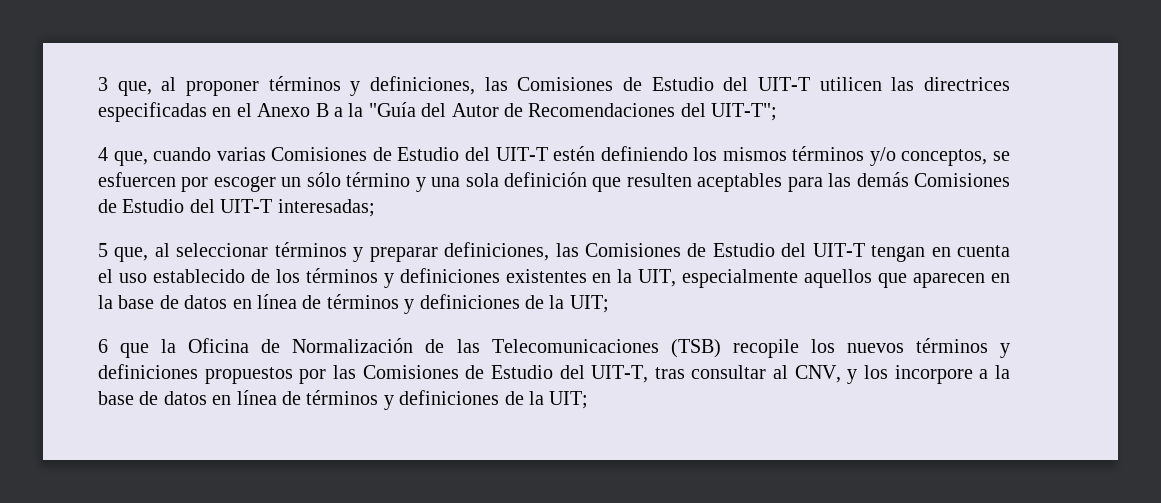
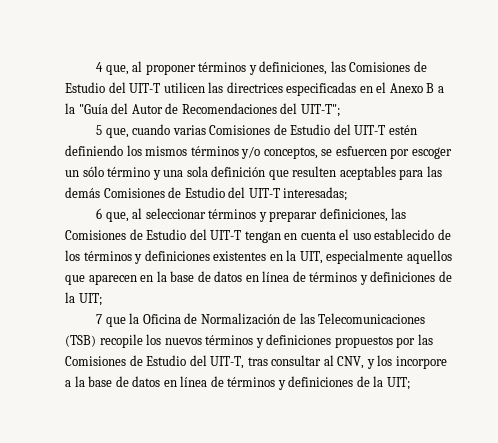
- 3 que, al proponer términos y definiciones, las Comisiones de Estudio del UIT-T utilicen las directrices especificadas en el Anexo B a la "Guía del Autor de Recomendaciones del UIT-T";
+ 4 que, al proponer términos y definiciones, las Comisiones de Estudio del UIT-T utilicen las directrices especificadas en el Anexo B a la "Guía del Autor de Recomendaciones del UIT-T";
- 4 que, cuando varias Comisiones de Estudio del UIT-T estén definiendo los mismos términos y/o conceptos, se esfuercen por escoger un sólo término y una sola definición que resulten aceptables para las demás Comisiones de Estudio del UIT-T interesadas;
+ 5 que, cuando varias Comisiones de Estudio del UIT-T estén definiendo los mismos términos y/o conceptos, se esfuercen por escoger un sólo término y una sola definición que resulten aceptables para las demás Comisiones de Estudio del UIT-T interesadas;
- 5 que, al seleccionar términos y preparar definiciones, las Comisiones de Estudio del UIT-T tengan en cuenta el uso establecido de los términos y definiciones existentes en la UIT, especialmente aquellos que aparecen en la base de datos en línea de términos y definiciones de la UIT;
+ 6 que, al seleccionar términos y preparar definiciones, las Comisiones de Estudio del UIT-T tengan en cuenta el uso establecido de los términos y definiciones existentes en la UIT, especialmente aquellos que aparecen en la base de datos en línea de términos y definiciones de la UIT;
- 6 que la Oficina de Normalización de las Telecomunicaciones (TSB) recopile los nuevos términos y definiciones propuestos por las Comisiones de Estudio del UIT-T, tras consultar al CNV, y los incorpore a la base de datos en línea de términos y definiciones de la UIT;
+ 7 que la Oficina de Normalización de las Telecomunicaciones (TSB) recopile los nuevos términos y definiciones propuestos por las Comisiones de Estudio del UIT-T, tras consultar al CNV, y los incorpore a la base de datos en línea de términos y definiciones de la UIT;

